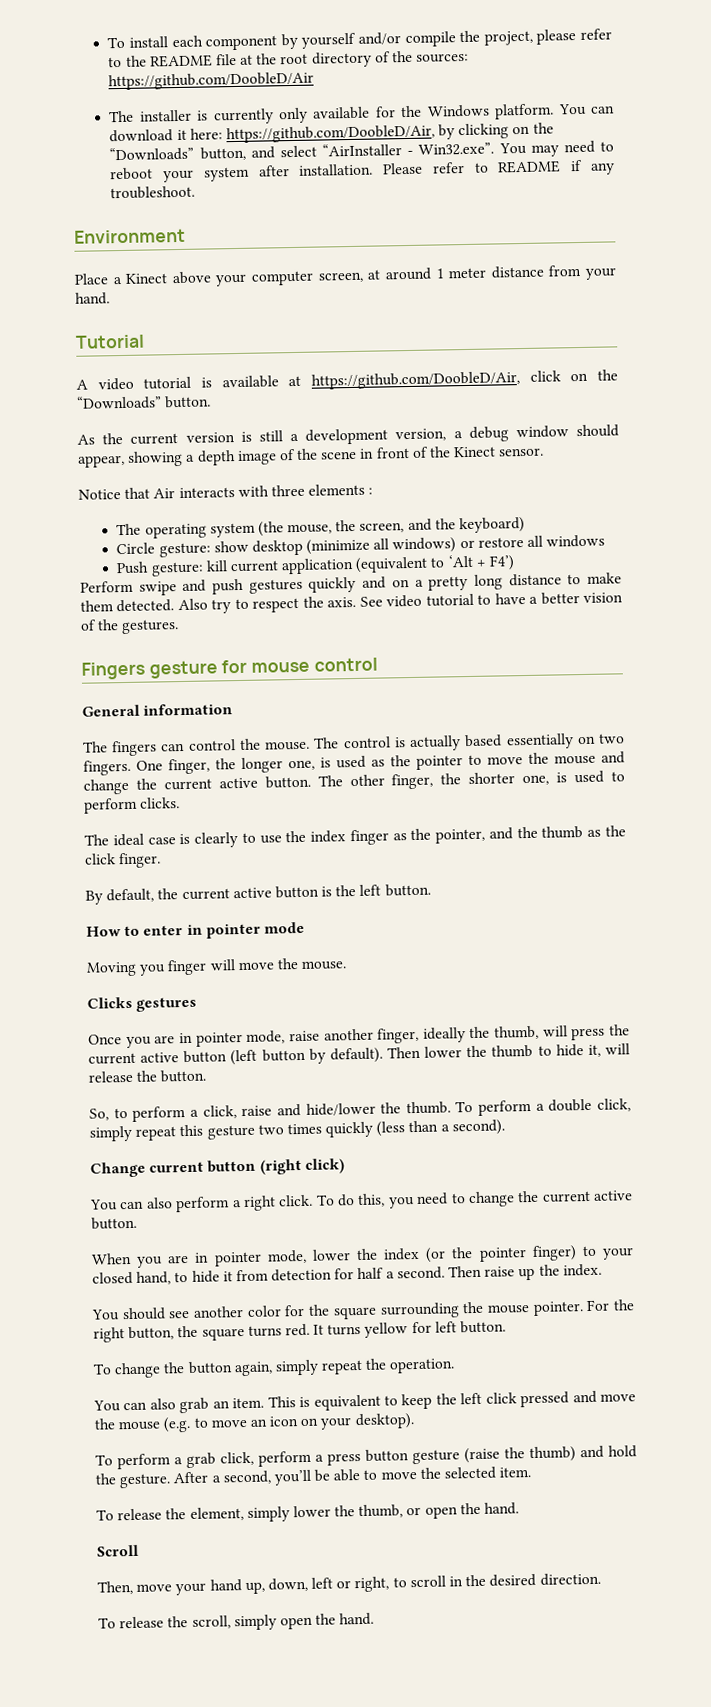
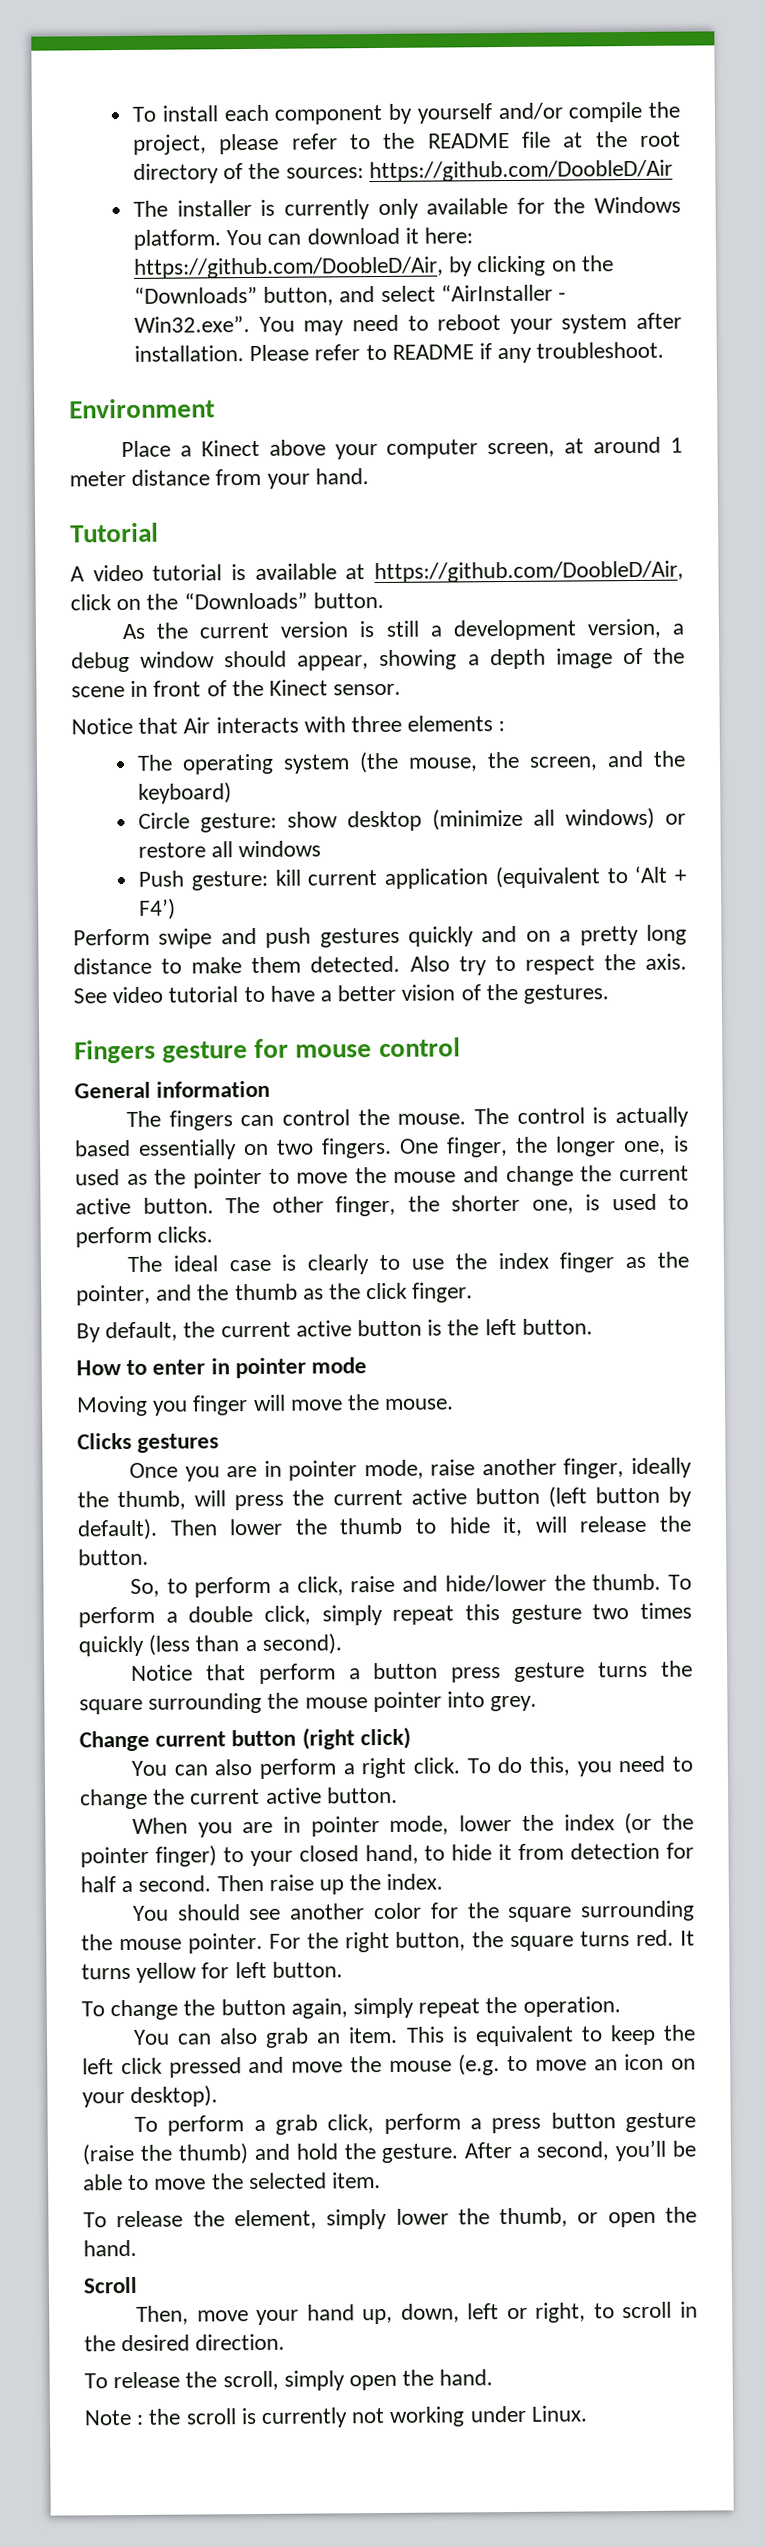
+ Notice that perform a button press gesture turns the square surrounding the mouse pointer into grey.
+ Note : the scroll is currently not working under Linux.

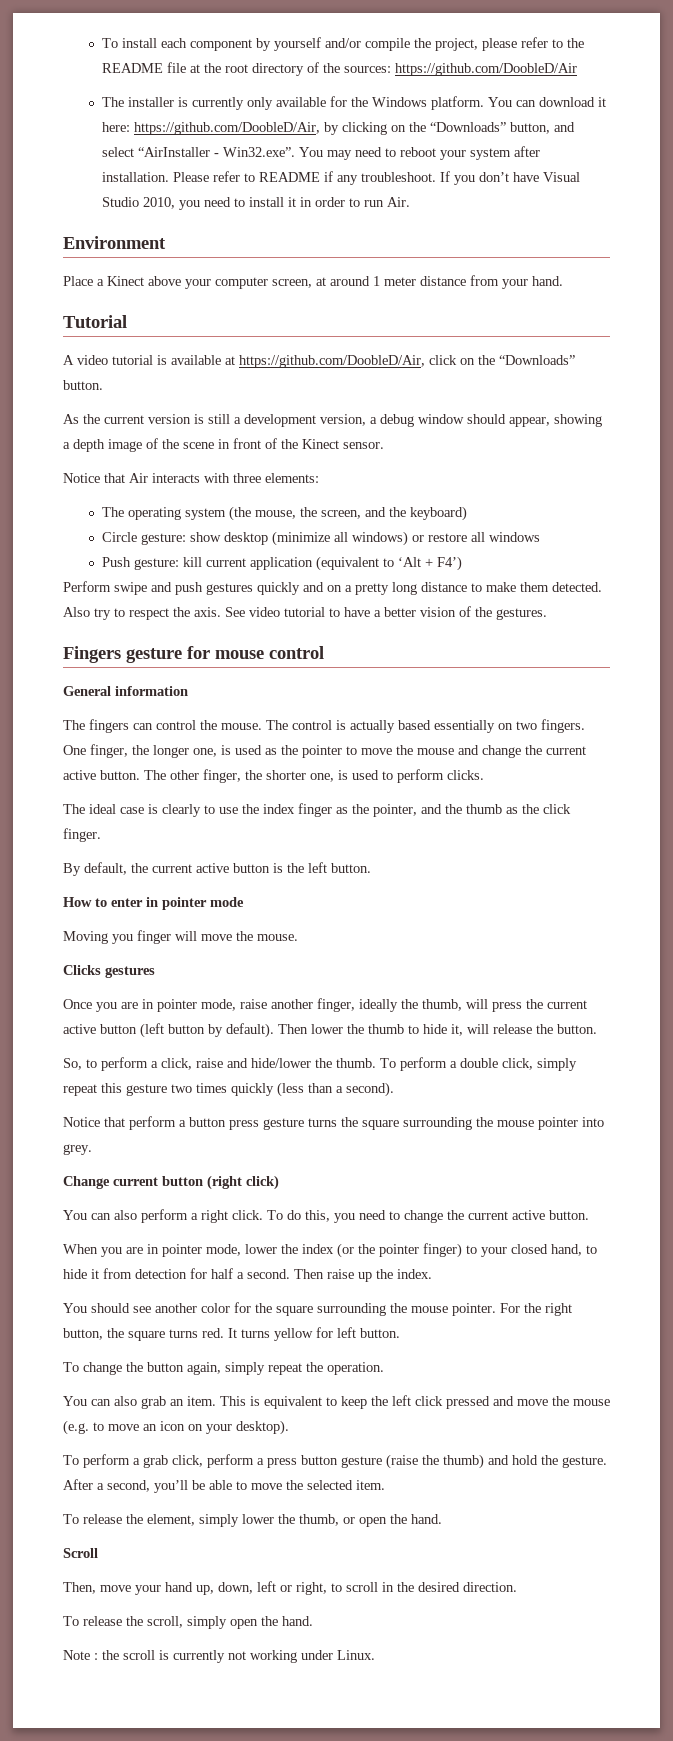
+ If you don’t have Visual Studio 2010, you need to install it in order to run Air.
- Notice that Air interacts with three elements :
+ Notice that Air interacts with three elements:

